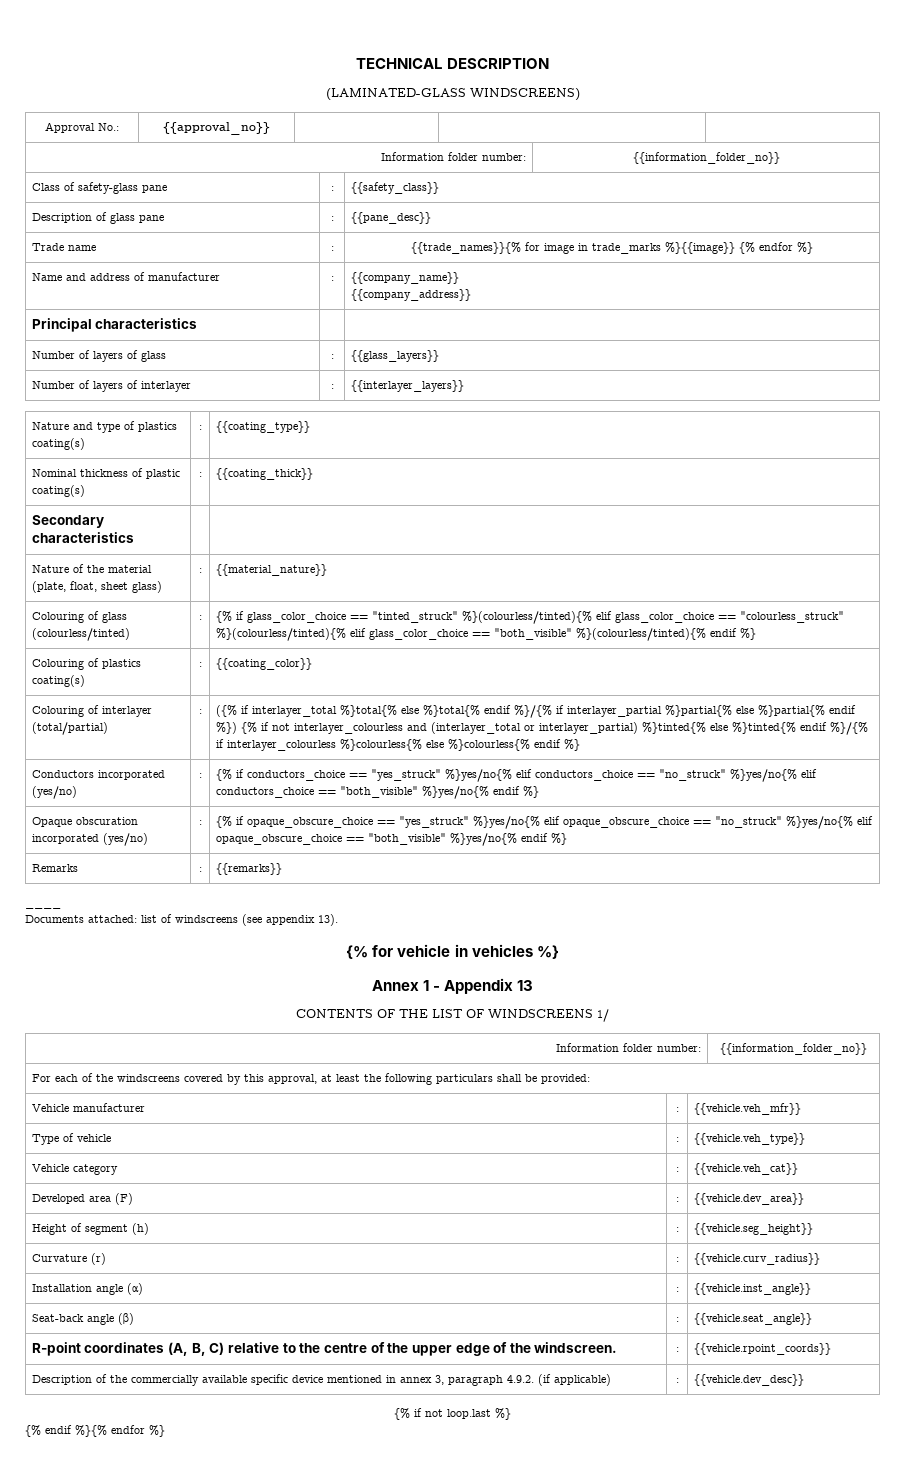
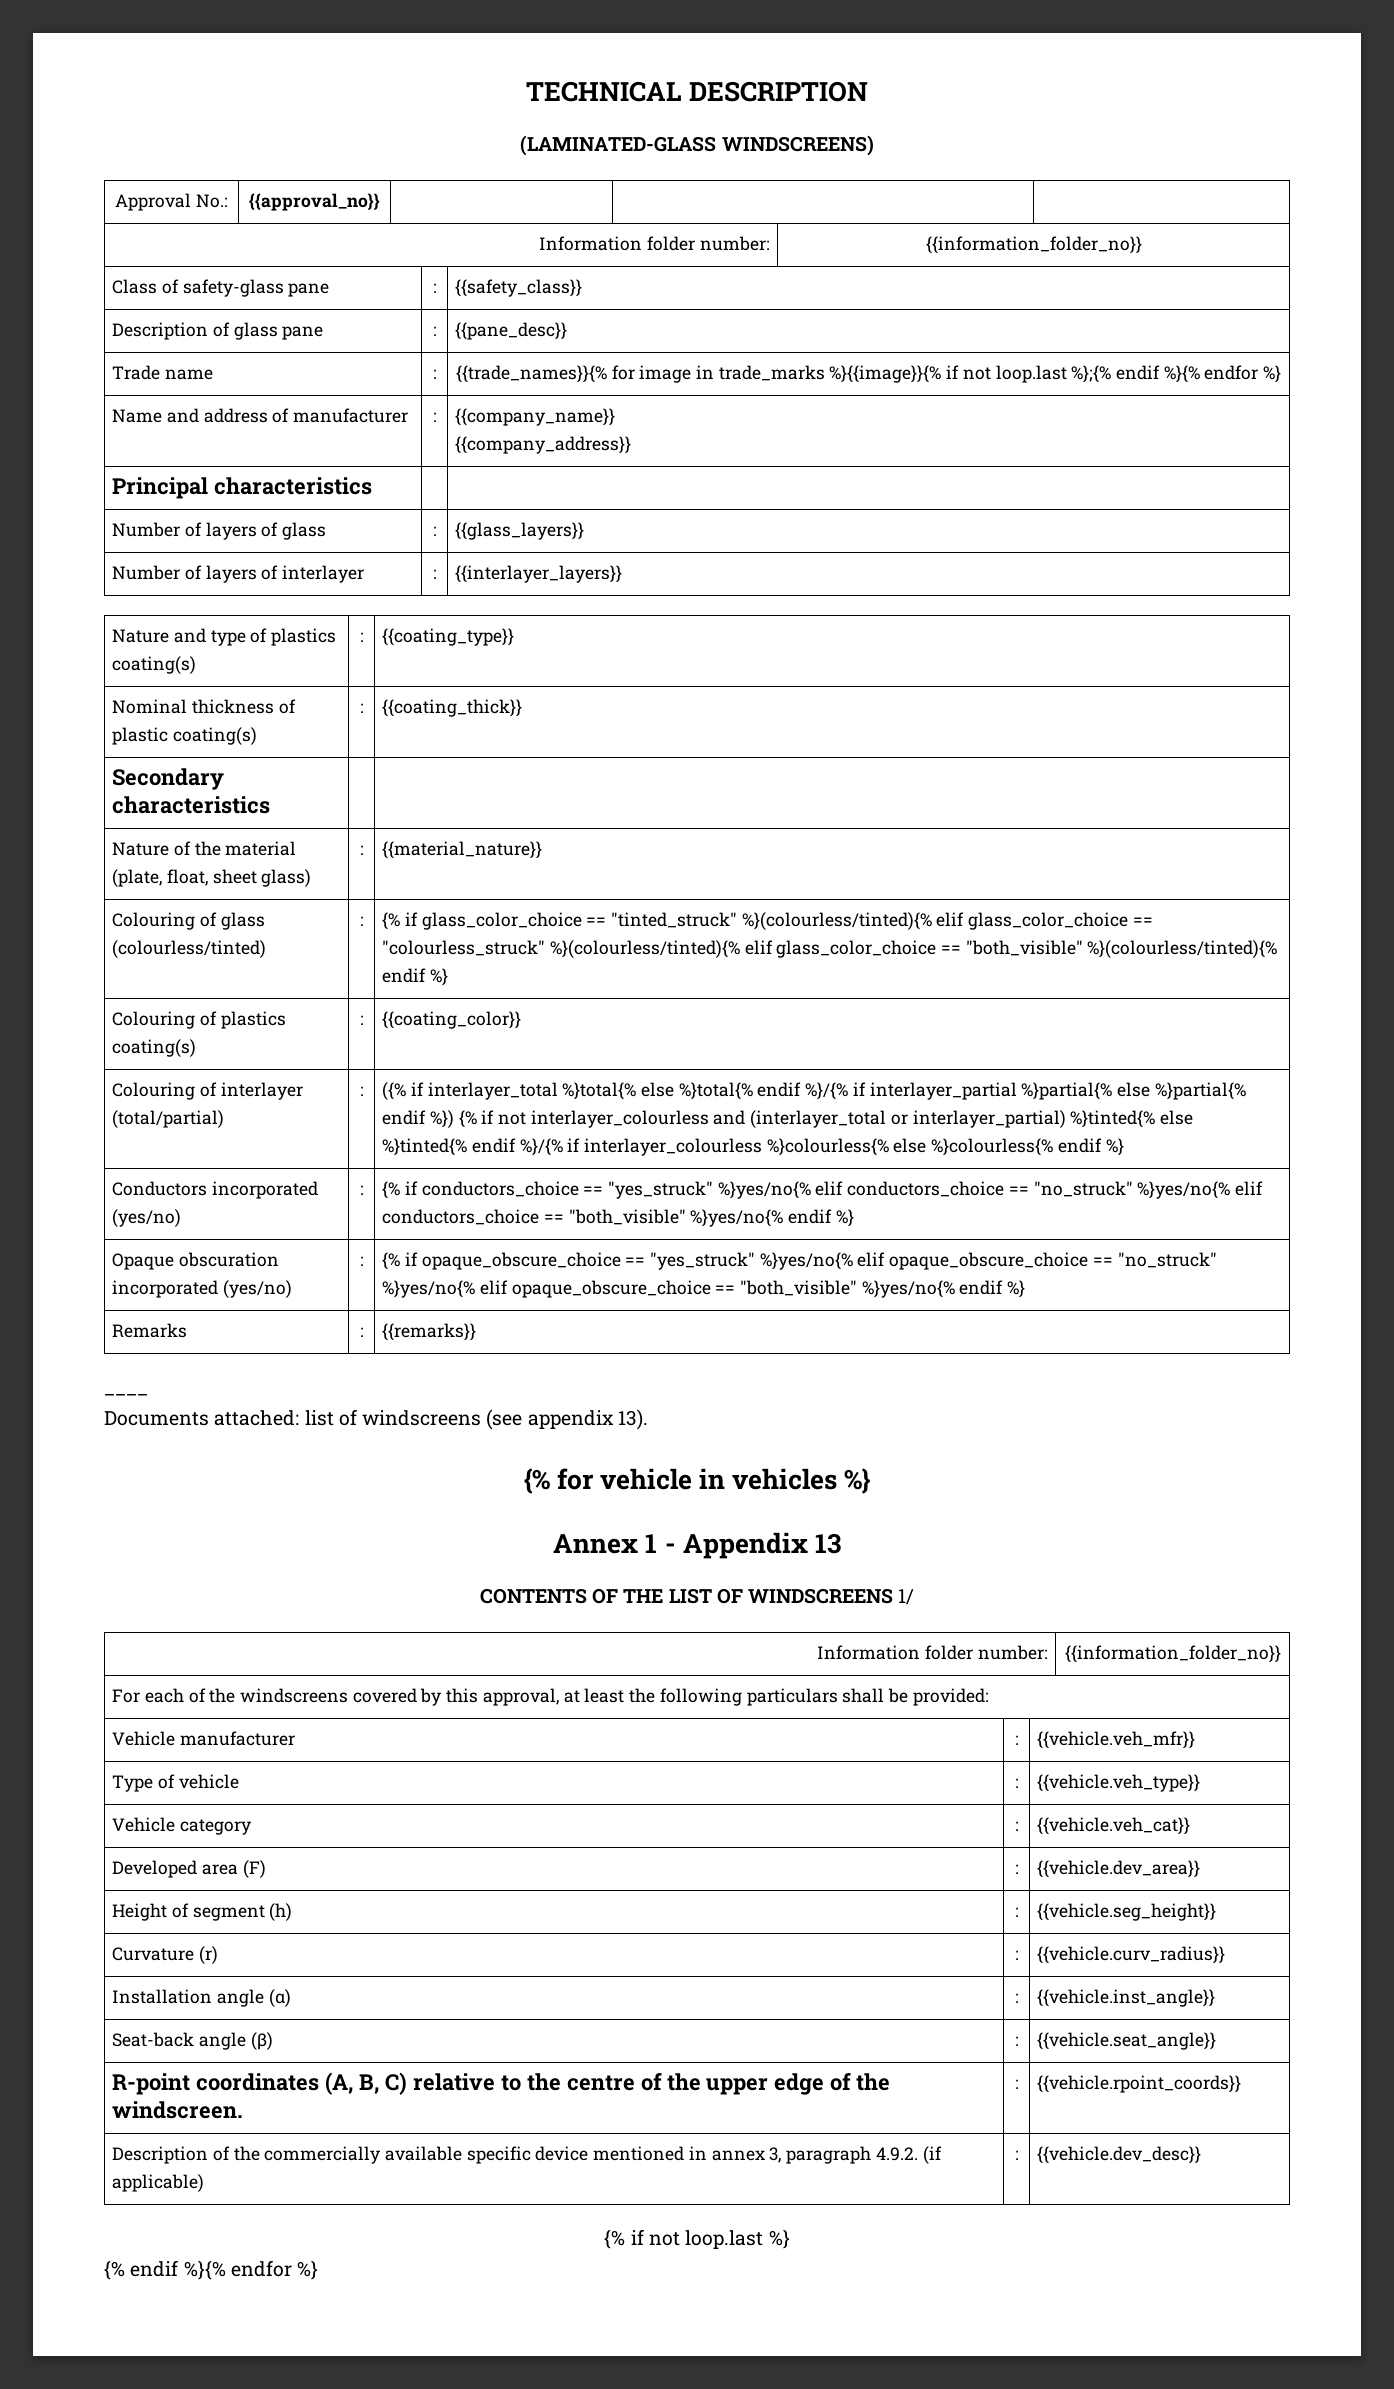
- Trade name | : | {{trade_names}}{% for image in trade_marks %}{{image}} {% endfor %}
+ Trade name | : | {{trade_names}}{% for image in trade_marks %}{{image}}{% if not loop.last %};{% endif %}{% endfor %}

